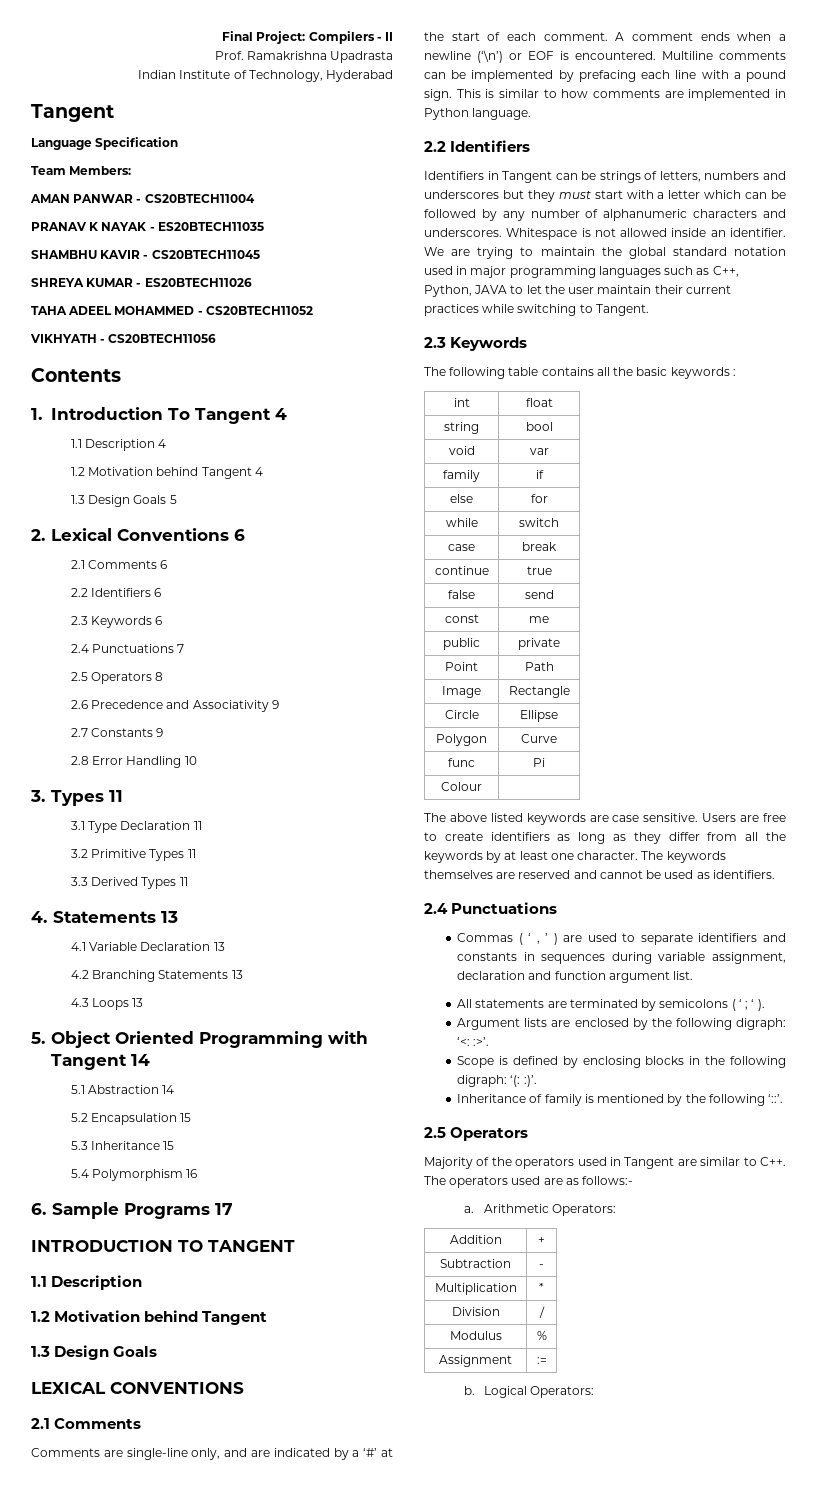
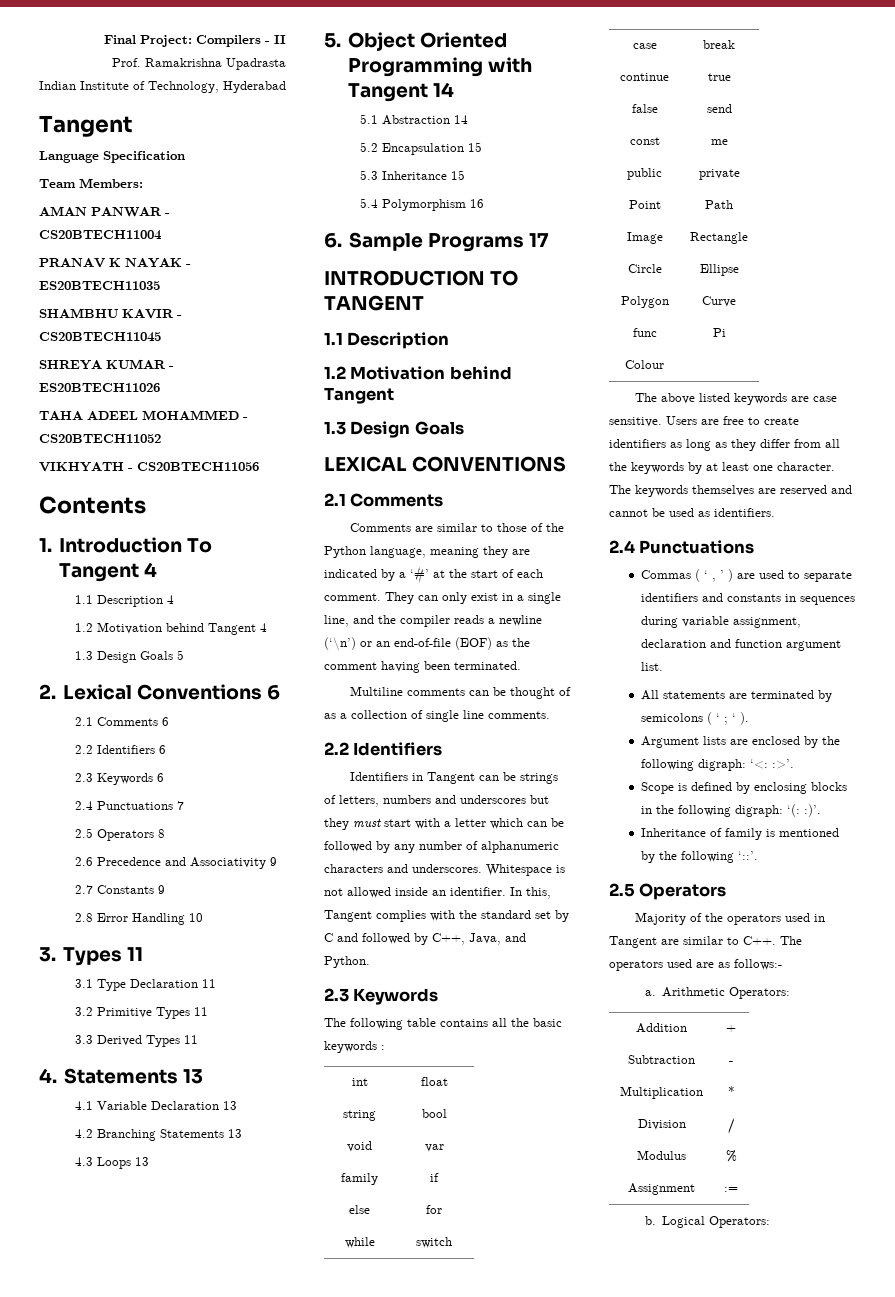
- Comments are single-line only, and are indicated by a ‘#’ at the start of each comment.
+ Comments are similar to those of the Python language, meaning they are indicated by a ‘#’ at the start of each comment.
- A comment ends when a newline (‘\n’) or EOF is encountered. Multiline comments can be implemented by prefacing each line with a pound sign. This is similar to how comments are implemented in Python language.
+ They can only exist in a single line, and the compiler reads a newline (‘\n’) or an end-of-file (EOF) as the comment having been terminated.
+ Multiline comments can be thought of as a collection of single line comments.
- We are trying to maintain the global standard notation used in major programming languages such as C++, Python, JAVA to let the user maintain their current practices while switching to Tangent.
+ In this, Tangent complies with the standard set by C and followed by C++, Java, and Python.

